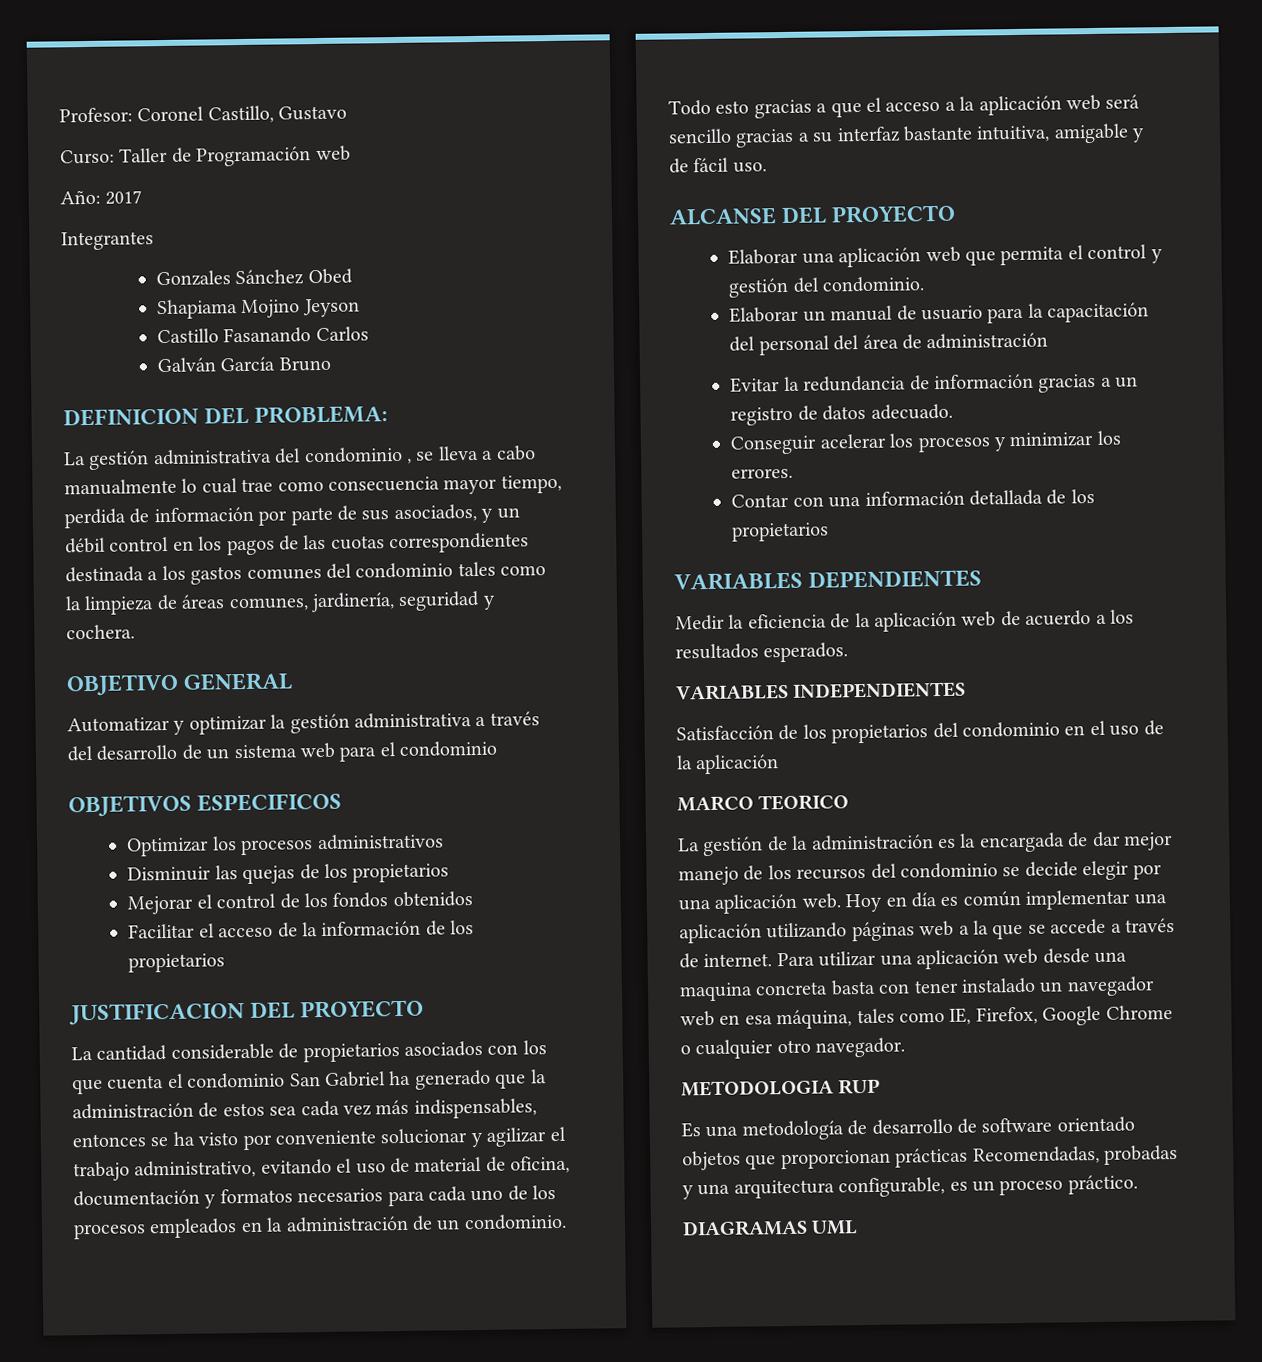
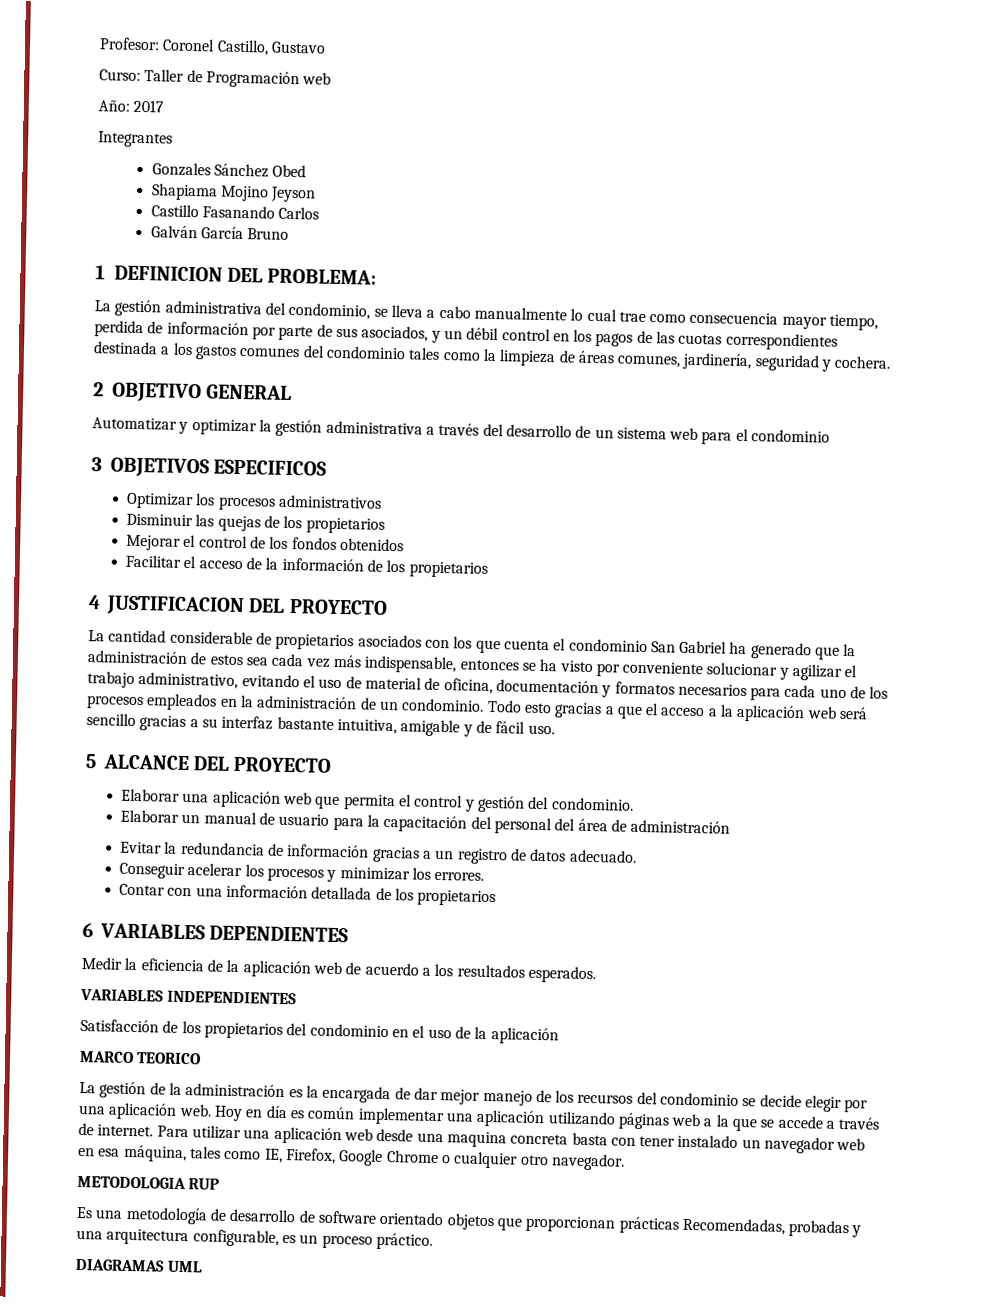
- DEFINICION DEL PROBLEMA:
+ 1 DEFINICION DEL PROBLEMA:
- La gestión administrativa del condominio , se lleva a cabo manualmente lo cual trae como consecuencia mayor tiempo, perdida de información por parte de sus asociados, y un débil control en los pagos de las cuotas correspondientes destinada a los gastos comunes del condominio tales como la limpieza de áreas comunes, jardinería, seguridad y cochera.
+ La gestión administrativa del condominio, se lleva a cabo manualmente lo cual trae como consecuencia mayor tiempo, perdida de información por parte de sus asociados, y un débil control en los pagos de las cuotas correspondientes destinada a los gastos comunes del condominio tales como la limpieza de áreas comunes, jardinería, seguridad y cochera.
- OBJETIVO GENERAL
+ 2 OBJETIVO GENERAL
- OBJETIVOS ESPECIFICOS
+ 3 OBJETIVOS ESPECIFICOS
- JUSTIFICACION DEL PROYECTO
+ 4 JUSTIFICACION DEL PROYECTO
- La cantidad considerable de propietarios asociados con los que cuenta el condominio San Gabriel ha generado que la administración de estos sea cada vez más indispensables, entonces se ha visto por conveniente solucionar y agilizar el trabajo administrativo, evitando el uso de material de oficina, documentación y formatos necesarios para cada uno de los procesos empleados en la administración de un condominio.
+ La cantidad considerable de propietarios asociados con los que cuenta el condominio San Gabriel ha generado que la administración de estos sea cada vez más indispensable, entonces se ha visto por conveniente solucionar y agilizar el trabajo administrativo, evitando el uso de material de oficina, documentación y formatos necesarios para cada uno de los procesos empleados en la administración de un condominio.
- ALCANSE DEL PROYECTO
+ 5 ALCANCE DEL PROYECTO
- VARIABLES DEPENDIENTES
+ 6 VARIABLES DEPENDIENTES

